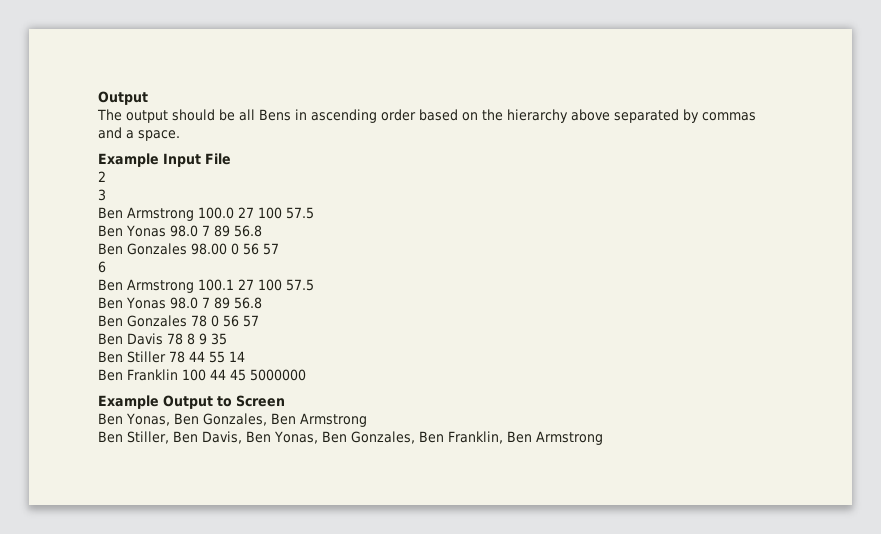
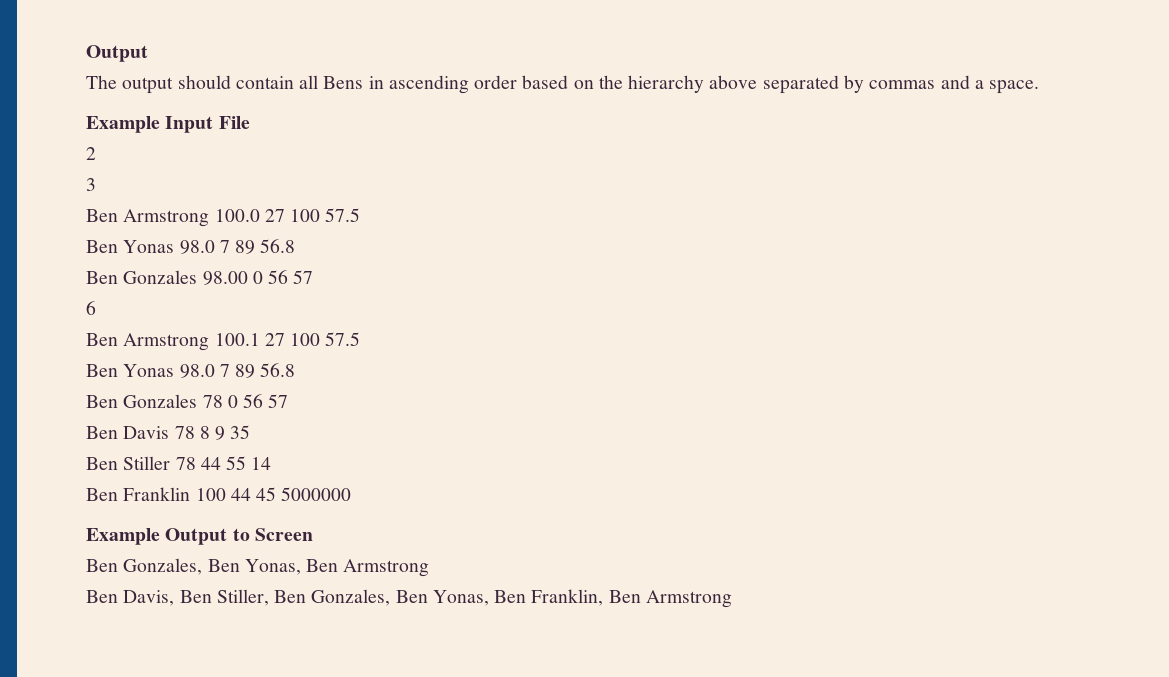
- The output should be all Bens in ascending order based on the hierarchy above separated by commas and a space.
+ The output should contain all Bens in ascending order based on the hierarchy above separated by commas and a space.
- Ben Yonas, Ben Gonzales, Ben Armstrong
+ Ben Gonzales, Ben Yonas, Ben Armstrong
- Ben Stiller, Ben Davis, Ben Yonas, Ben Gonzales, Ben Franklin, Ben Armstrong
+ Ben Davis, Ben Stiller, Ben Gonzales, Ben Yonas, Ben Franklin, Ben Armstrong

